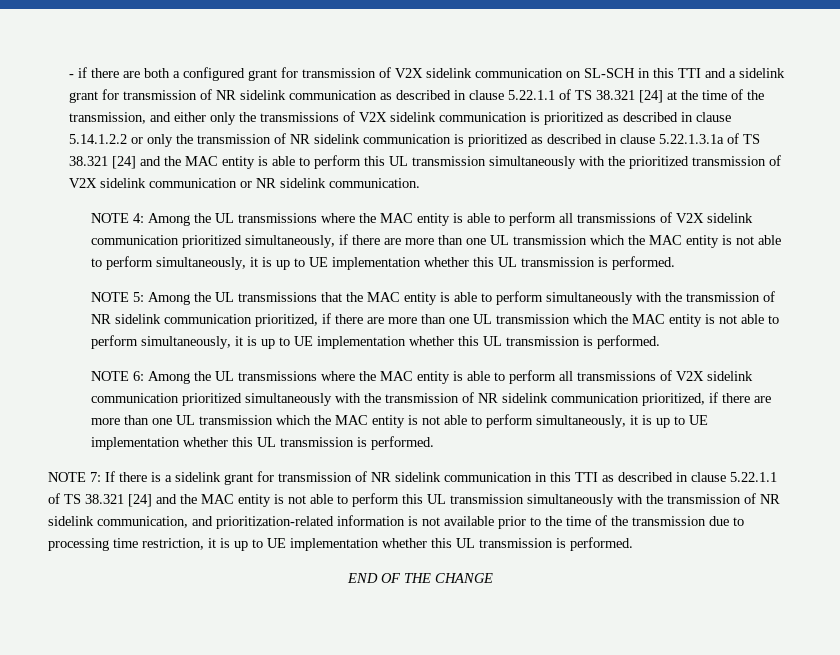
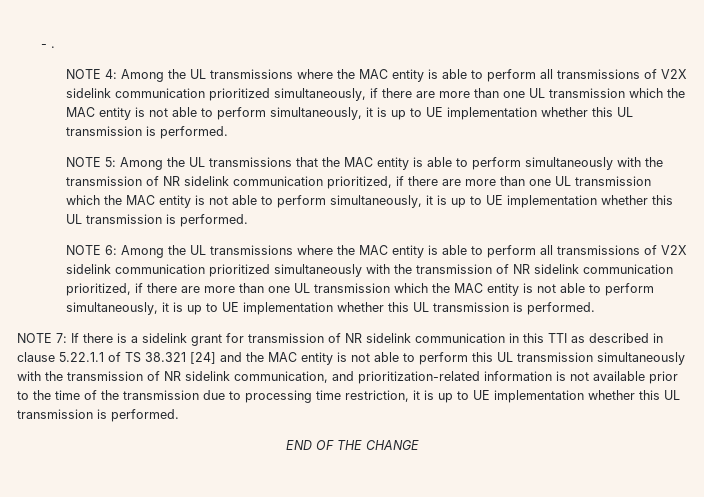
- - if there are both a configured grant for transmission of V2X sidelink communication on SL-SCH in this TTI and a sidelink grant for transmission of NR sidelink communication as described in clause 5.22.1.1 of TS 38.321 [24] at the time of the transmission, and either only the transmissions of V2X sidelink communication is prioritized as described in clause 5.14.1.2.2 or only the transmission of NR sidelink communication is prioritized as described in clause 5.22.1.3.1a of TS 38.321 [24] and the MAC entity is able to perform this UL transmission simultaneously with the prioritized transmission of V2X sidelink communication or NR sidelink communication.
+ - .

